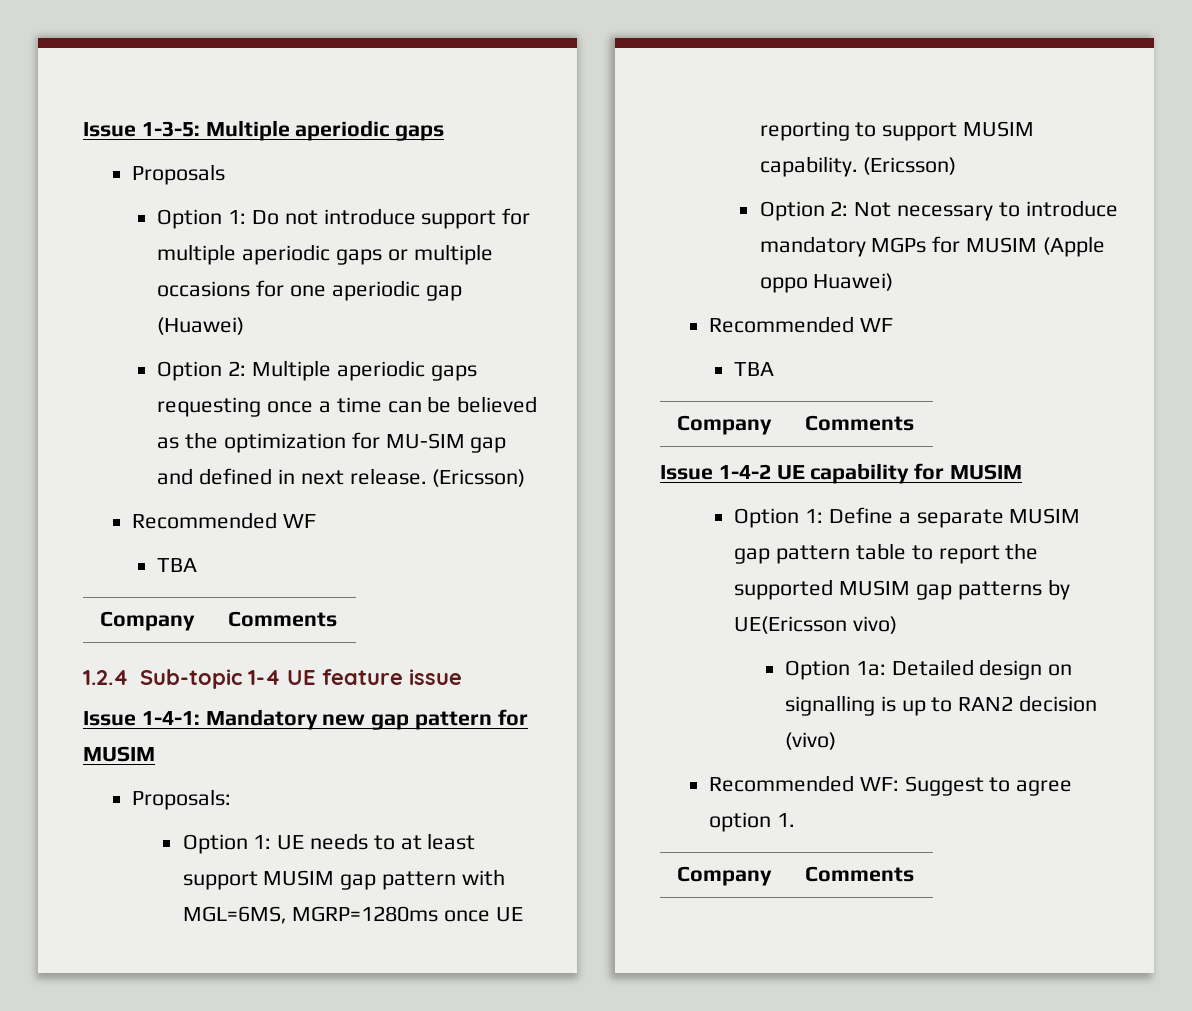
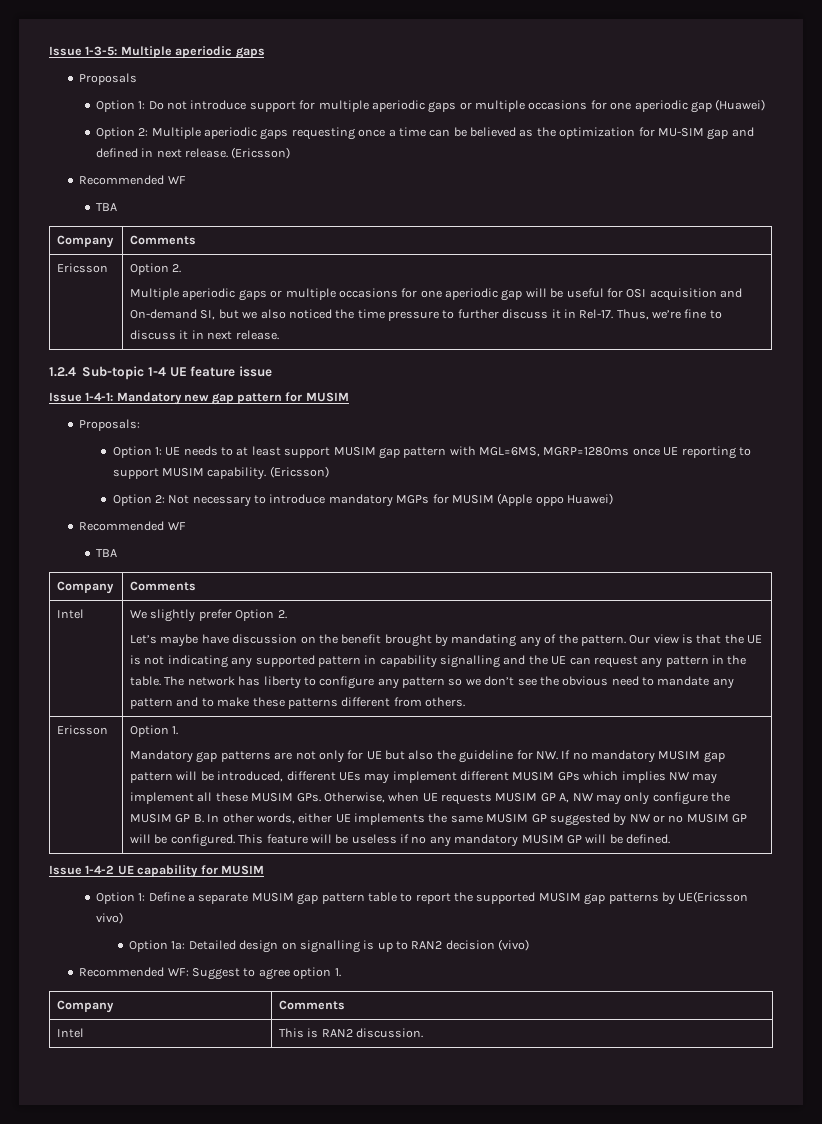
+ Ericsson | Option 2.
+ Multiple aperiodic gaps or multiple occasions for one aperiodic gap will be useful for OSI acquisition and On-demand SI, but we also noticed the time pressure to further discuss it in Rel-17. Thus, we’re fine to discuss it in next release.
+ Intel | We slightly prefer Option 2.
+ Let’s maybe have discussion on the benefit brought by mandating any of the pattern. Our view is that the UE is not indicating any supported pattern in capability signalling and the UE can request any pattern in the table. The network has liberty to configure any pattern so we don’t see the obvious need to mandate any pattern and to make these patterns different from others.
+ Ericsson | Option 1.
+ Mandatory gap patterns are not only for UE but also the guideline for NW. If no mandatory MUSIM gap pattern will be introduced, different UEs may implement different MUSIM GPs which implies NW may implement all these MUSIM GPs. Otherwise, when UE requests MUSIM GP A, NW may only configure the MUSIM GP B. In other words, either UE implements the same MUSIM GP suggested by NW or no MUSIM GP will be configured. This feature will be useless if no any mandatory MUSIM GP will be defined.
+ Intel | This is RAN2 discussion.

